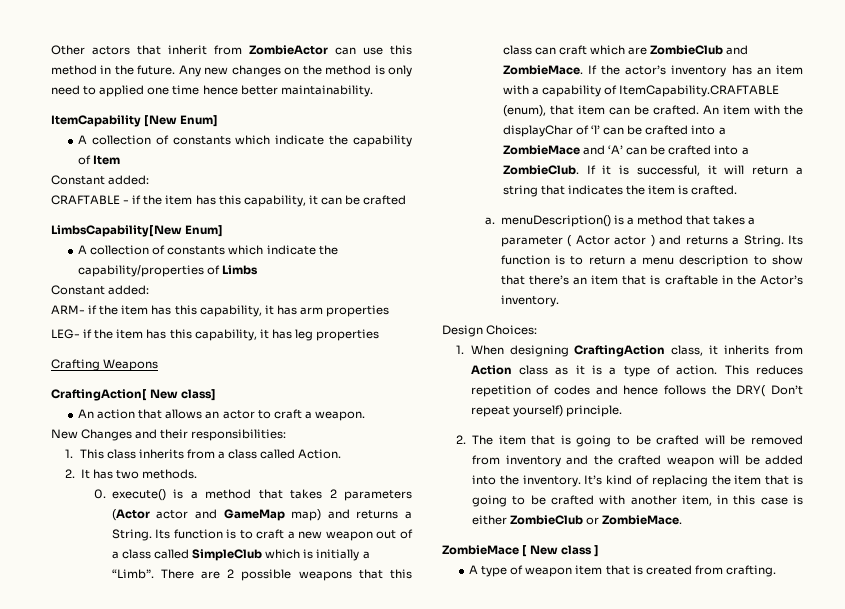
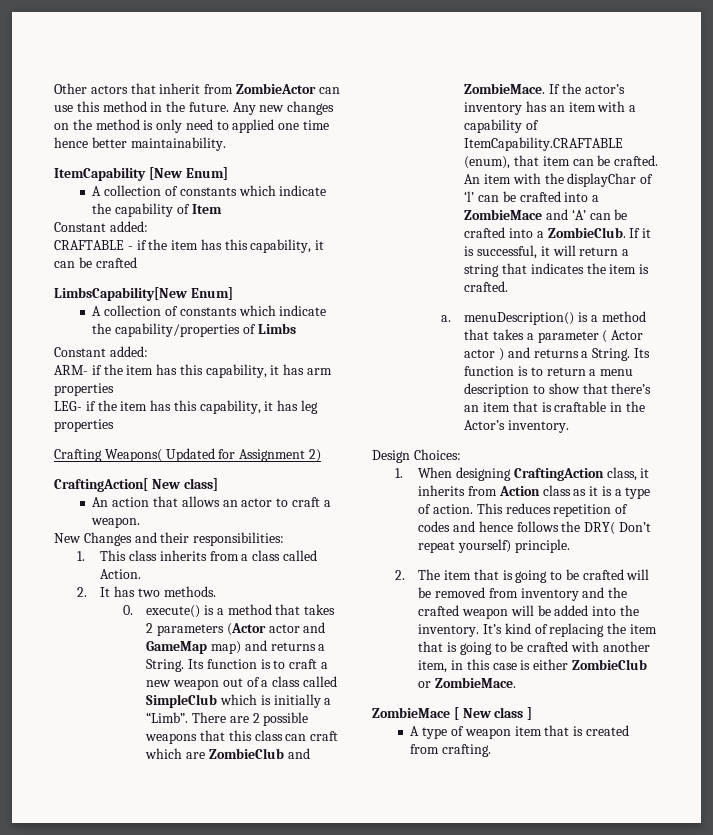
- Crafting Weapons
+ Crafting Weapons( Updated for Assignment 2)

